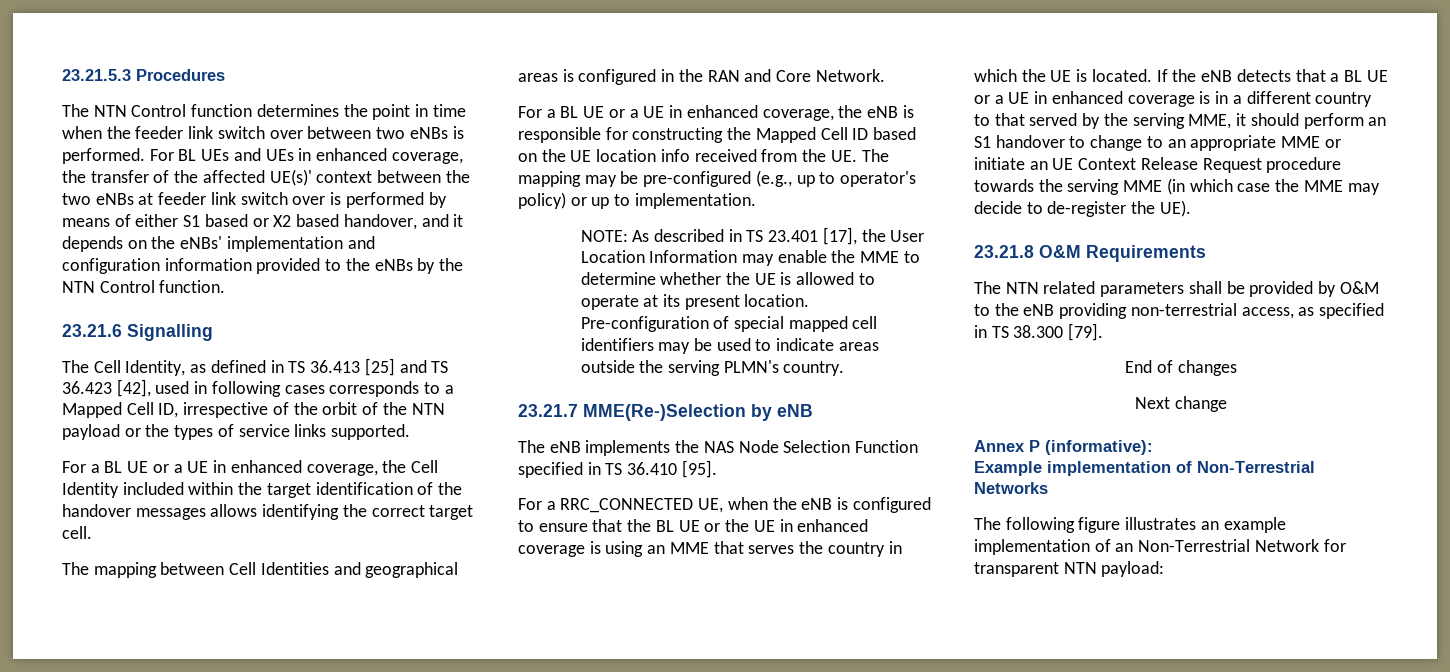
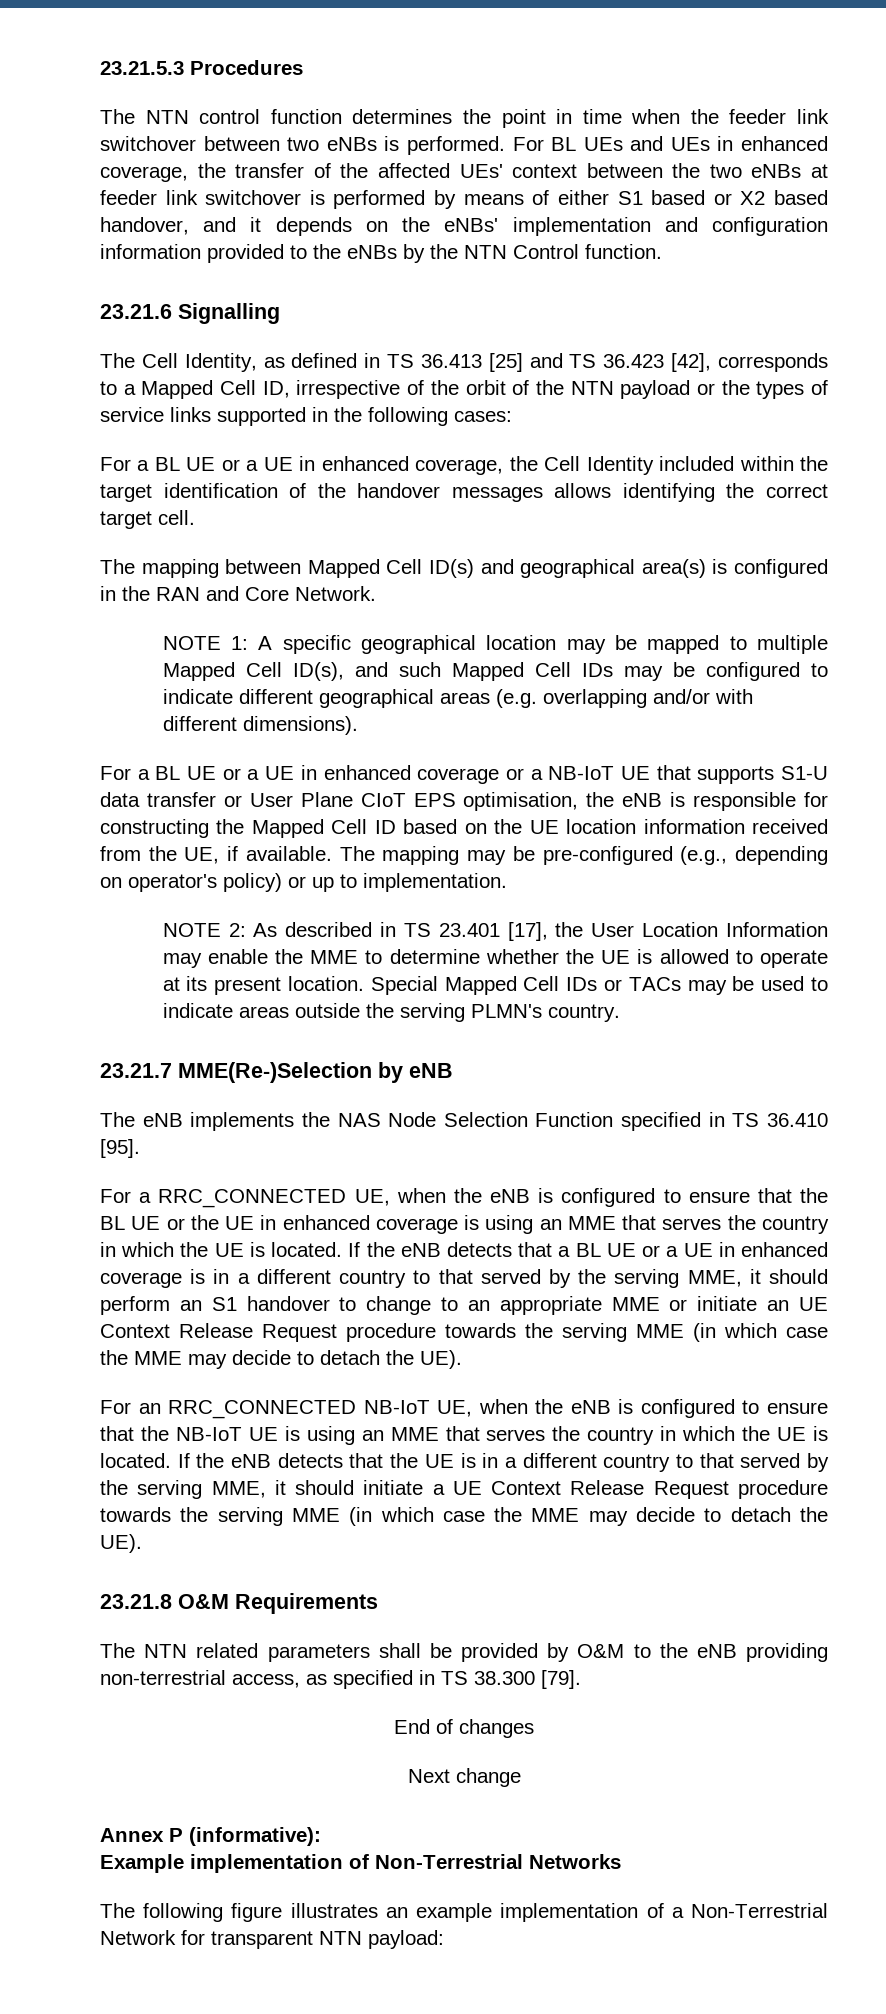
- The NTN Control function determines the point in time when the feeder link switch over between two eNBs is performed.
+ The NTN control function determines the point in time when the feeder link switchover between two eNBs is performed.
- For BL UEs and UEs in enhanced coverage, the transfer of the affected UE(s)' context between the two eNBs at feeder link switch over is performed by means of either S1 based or X2 based handover, and it depends on the eNBs' implementation and configuration information provided to the eNBs by the NTN Control function.
+ For BL UEs and UEs in enhanced coverage, the transfer of the affected UEs' context between the two eNBs at feeder link switchover is performed by means of either S1 based or X2 based handover, and it depends on the eNBs' implementation and configuration information provided to the eNBs by the NTN Control function.
- The Cell Identity, as defined in TS 36.413 [25] and TS 36.423 [42], used in following cases corresponds to a Mapped Cell ID, irrespective of the orbit of the NTN payload or the types of service links supported.
+ The Cell Identity, as defined in TS 36.413 [25] and TS 36.423 [42], corresponds to a Mapped Cell ID, irrespective of the orbit of the NTN payload or the types of service links supported in the following cases:
- The mapping between Cell Identities and geographical areas is configured in the RAN and Core Network.
+ The mapping between Mapped Cell ID(s) and geographical area(s) is configured in the RAN and Core Network.
- For a BL UE or a UE in enhanced coverage, the eNB is responsible for constructing the Mapped Cell ID based on the UE location info received from the UE. The mapping may be pre-configured (e.g., up to operator's policy) or up to implementation.
+ NOTE 1: A specific geographical location may be mapped to multiple Mapped Cell ID(s), and such Mapped Cell IDs may be configured to indicate different geographical areas (e.g. overlapping and/or with different dimensions).
+ For a BL UE or a UE in enhanced coverage or a NB-IoT UE that supports S1-U data transfer or User Plane CIoT EPS optimisation, the eNB is responsible for constructing the Mapped Cell ID based on the UE location information received from the UE, if available. The mapping may be pre-configured (e.g., depending on operator's policy) or up to implementation.
- NOTE: As described in TS 23.401 [17], the User Location Information may enable the MME to determine whether the UE is allowed to operate at its present location.
+ NOTE 2: As described in TS 23.401 [17], the User Location Information may enable the MME to determine whether the UE is allowed to operate at its present location.
- Pre-configuration of special mapped cell identifiers may be used to indicate areas outside the serving PLMN's country.
+ Special Mapped Cell IDs or TACs may be used to indicate areas outside the serving PLMN's country.
- If the eNB detects that a BL UE or a UE in enhanced coverage is in a different country to that served by the serving MME, it should perform an S1 handover to change to an appropriate MME or initiate an UE Context Release Request procedure towards the serving MME (in which case the MME may decide to de-register the UE).
+ If the eNB detects that a BL UE or a UE in enhanced coverage is in a different country to that served by the serving MME, it should perform an S1 handover to change to an appropriate MME or initiate an UE Context Release Request procedure towards the serving MME (in which case the MME may decide to detach the UE).
+ For an RRC_CONNECTED NB-IoT UE, when the eNB is configured to ensure that the NB-IoT UE is using an MME that serves the country in which the UE is located. If the eNB detects that the UE is in a different country to that served by the serving MME, it should initiate a UE Context Release Request procedure towards the serving MME (in which case the MME may decide to detach the UE).
- The following figure illustrates an example implementation of an Non-Terrestrial Network for transparent NTN payload:
+ The following figure illustrates an example implementation of a Non-Terrestrial Network for transparent NTN payload:

